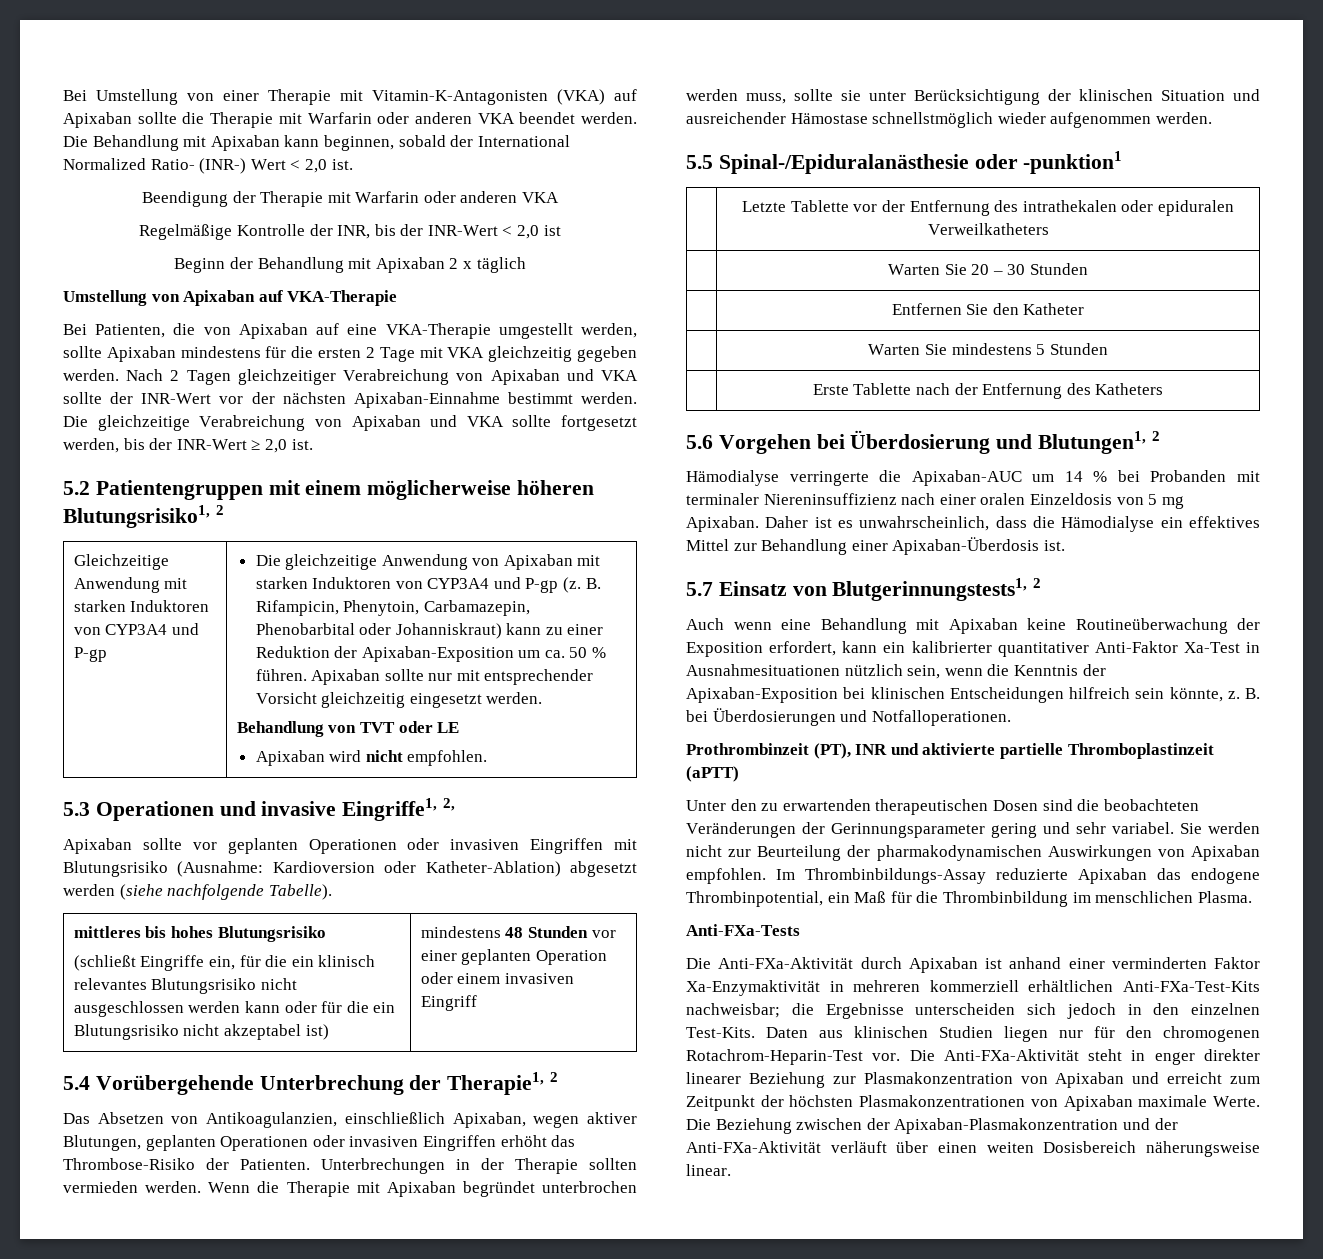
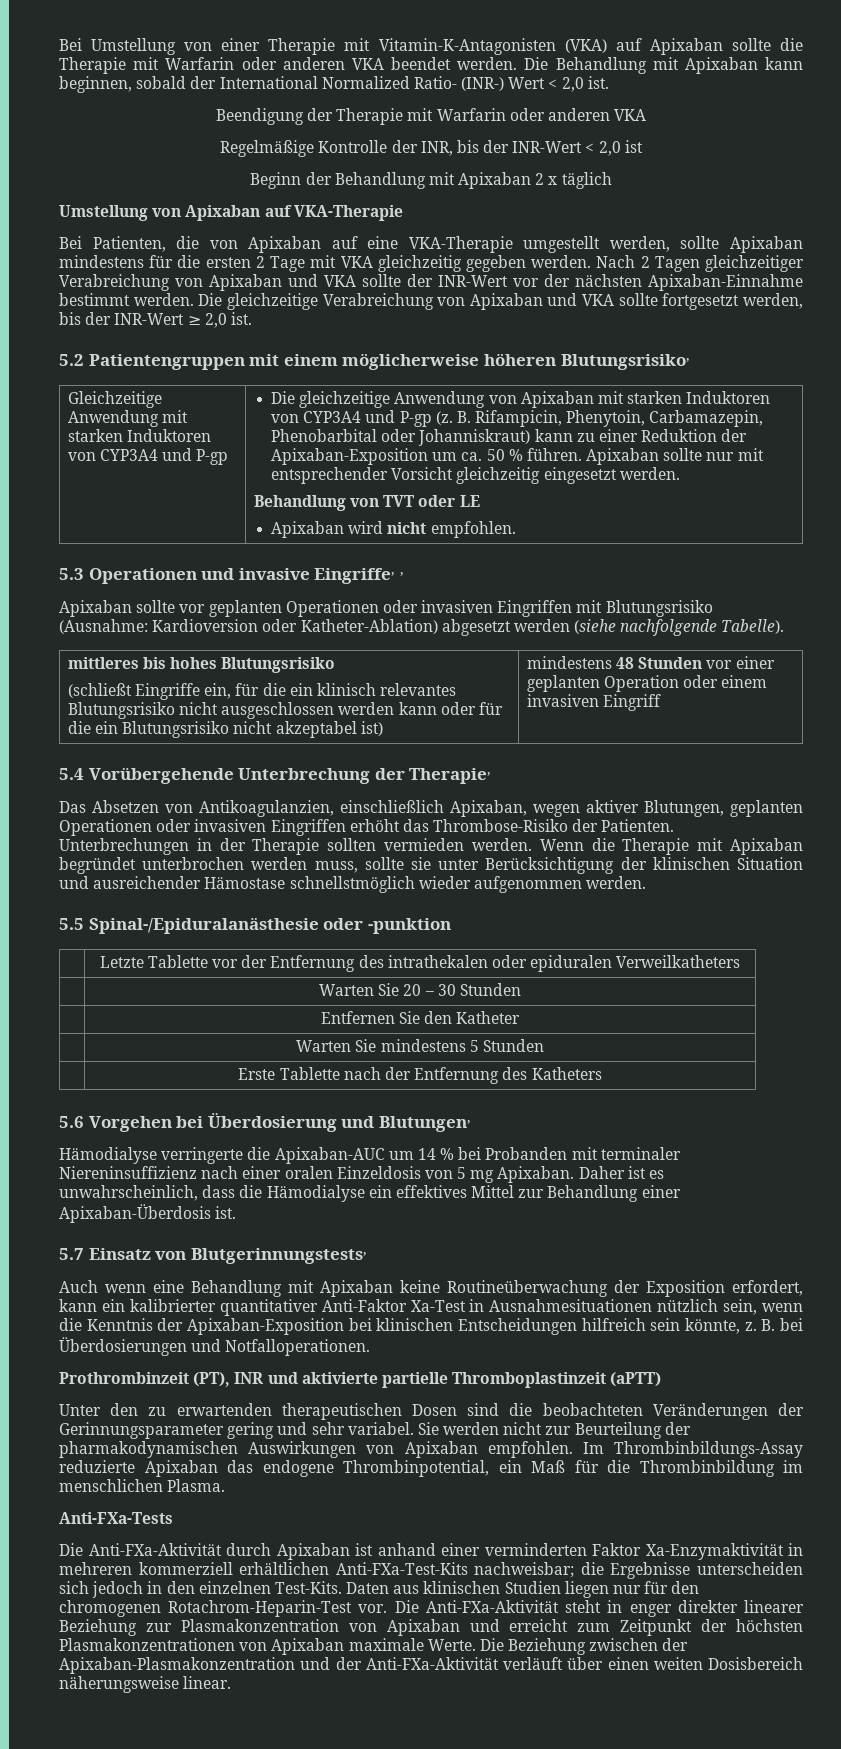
- 5.2 Patientengruppen mit einem möglicherweise höheren Blutungsrisiko1, 2
+ 5.2 Patientengruppen mit einem möglicherweise höheren Blutungsrisiko,
- 5.3 Operationen und invasive Eingriffe1, 2,
+ 5.3 Operationen und invasive Eingriffe, ,
- 5.4 Vorübergehende Unterbrechung der Therapie1, 2
+ 5.4 Vorübergehende Unterbrechung der Therapie,
- 5.5 Spinal-/Epiduralanästhesie oder -punktion1
+ 5.5 Spinal-/Epiduralanästhesie oder -punktion
- 5.6 Vorgehen bei Überdosierung und Blutungen1, 2
+ 5.6 Vorgehen bei Überdosierung und Blutungen,
- 5.7 Einsatz von Blutgerinnungstests1, 2
+ 5.7 Einsatz von Blutgerinnungstests,

